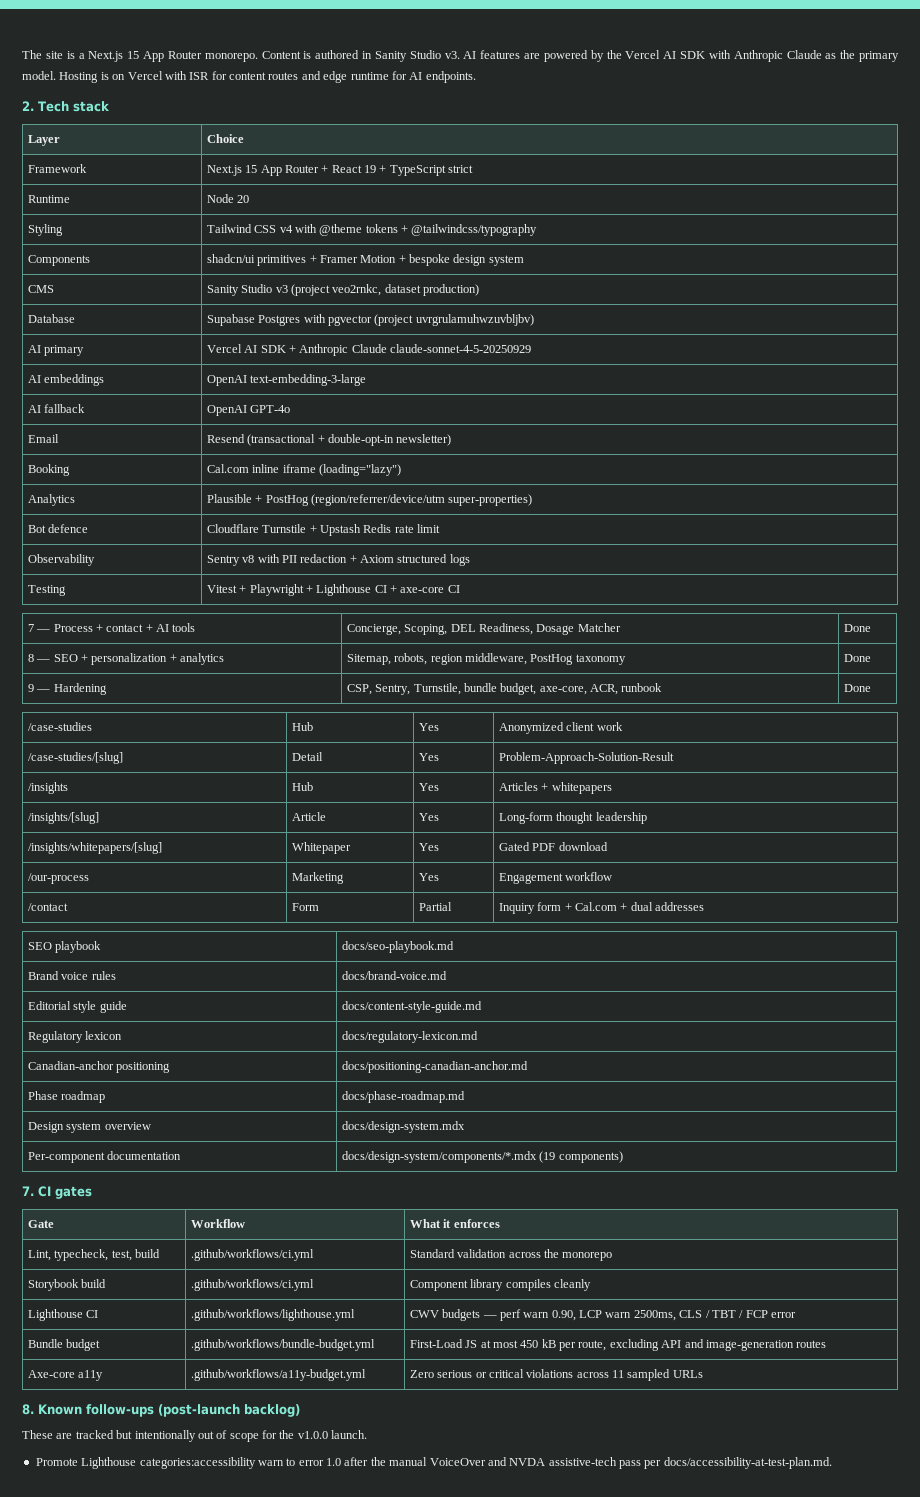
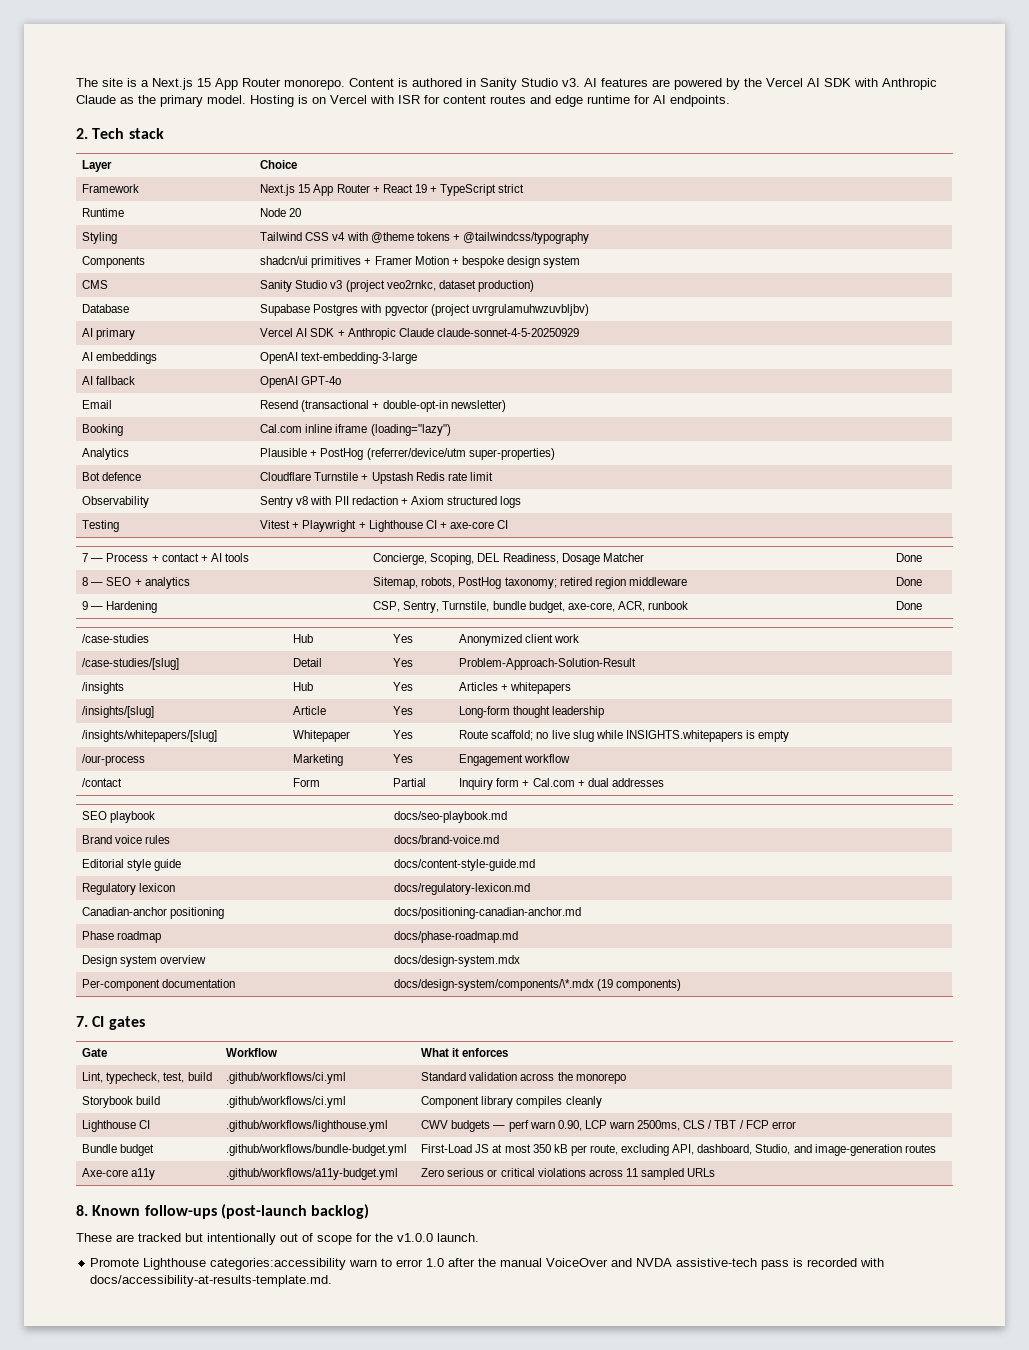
- Analytics | Plausible + PostHog (region/referrer/device/utm super-properties)
+ Analytics | Plausible + PostHog (referrer/device/utm super-properties)
- 8 — SEO + personalization + analytics | Sitemap, robots, region middleware, PostHog taxonomy | Done
+ 8 — SEO + analytics | Sitemap, robots, PostHog taxonomy; retired region middleware | Done
- /insights/whitepapers/[slug] | Whitepaper | Yes | Gated PDF download
+ /insights/whitepapers/[slug] | Whitepaper | Yes | Route scaffold; no live slug while INSIGHTS.whitepapers is empty
- Per-component documentation | docs/design-system/components/*.mdx (19 components)
+ Per-component documentation | docs/design-system/components/\*.mdx (19 components)
- Bundle budget | .github/workflows/bundle-budget.yml | First-Load JS at most 450 kB per route, excluding API and image-generation routes
+ Bundle budget | .github/workflows/bundle-budget.yml | First-Load JS at most 350 kB per route, excluding API, dashboard, Studio, and image-generation routes
- Promote Lighthouse categories:accessibility warn to error 1.0 after the manual VoiceOver and NVDA assistive-tech pass per docs/accessibility-at-test-plan.md.
+ Promote Lighthouse categories:accessibility warn to error 1.0 after the manual VoiceOver and NVDA assistive-tech pass is recorded with docs/accessibility-at-results-template.md.

